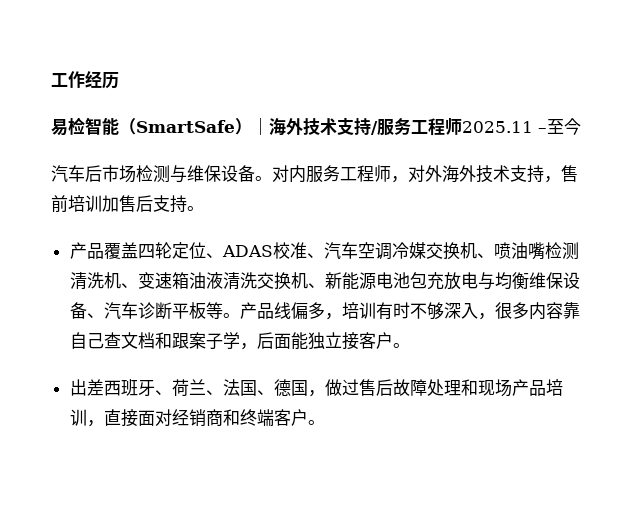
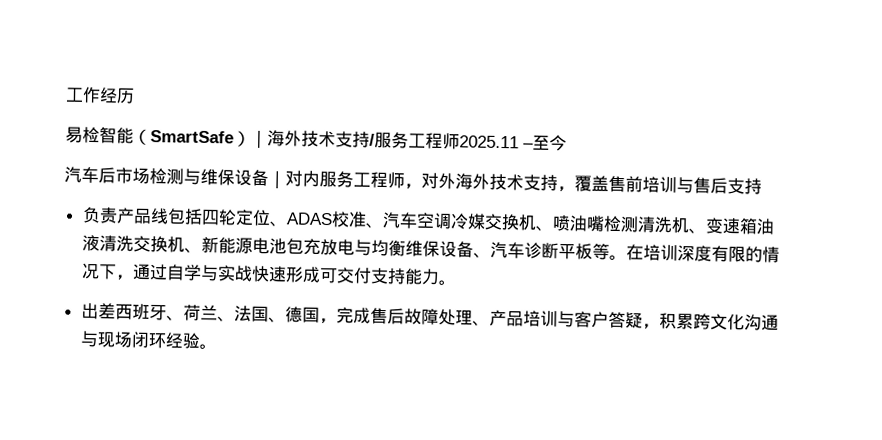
- 汽车后市场检测与维保设备。对内服务工程师，对外海外技术支持，售前培训加售后支持。
- 产品覆盖四轮定位、ADAS校准、汽车空调冷媒交换机、喷油嘴检测清洗机、变速箱油液清洗交换机、新能源电池包充放电与均衡维保设备、汽车诊断平板等。
+ 汽车后市场检测与维保设备｜对内服务工程师，对外海外技术支持，覆盖售前培训与售后支持
+ 负责产品线包括四轮定位、ADAS校准、汽车空调冷媒交换机、喷油嘴检测清洗机、变速箱油液清洗交换机、新能源电池包充放电与均衡维保设备、汽车诊断平板等。
- 产品线偏多，培训有时不够深入，很多内容靠自己查文档和跟案子学，后面能独立接客户。
+ 在培训深度有限的情况下，通过自学与实战快速形成可交付支持能力。
- 出差西班牙、荷兰、法国、德国，做过售后故障处理和现场产品培训，直接面对经销商和终端客户。
+ 出差西班牙、荷兰、法国、德国，完成售后故障处理、产品培训与客户答疑，积累跨文化沟通与现场闭环经验。

